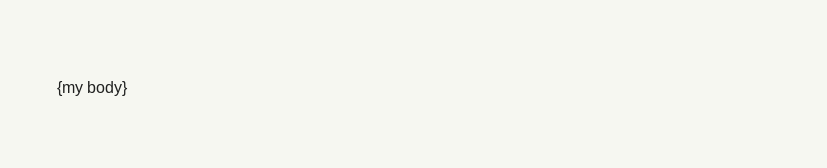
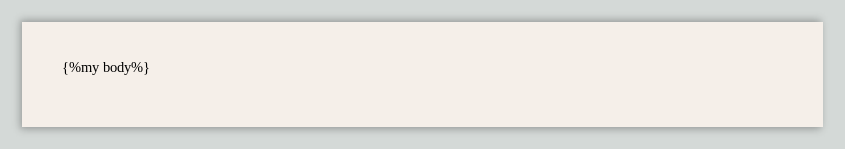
- {my body}
+ {%my body%}

